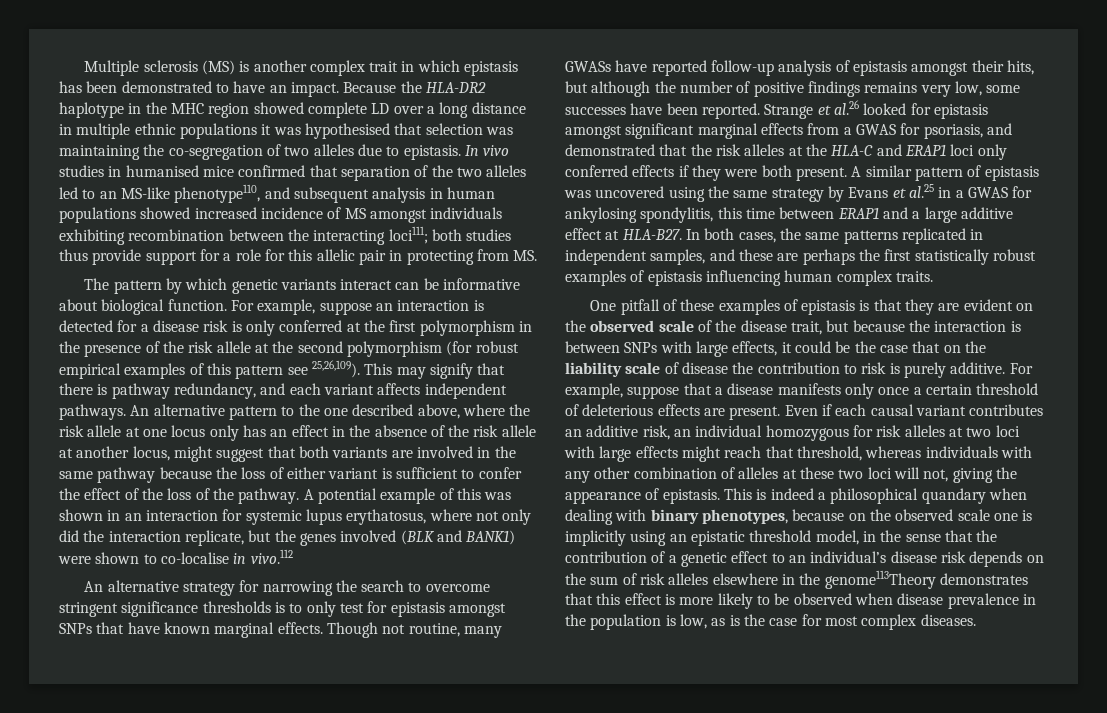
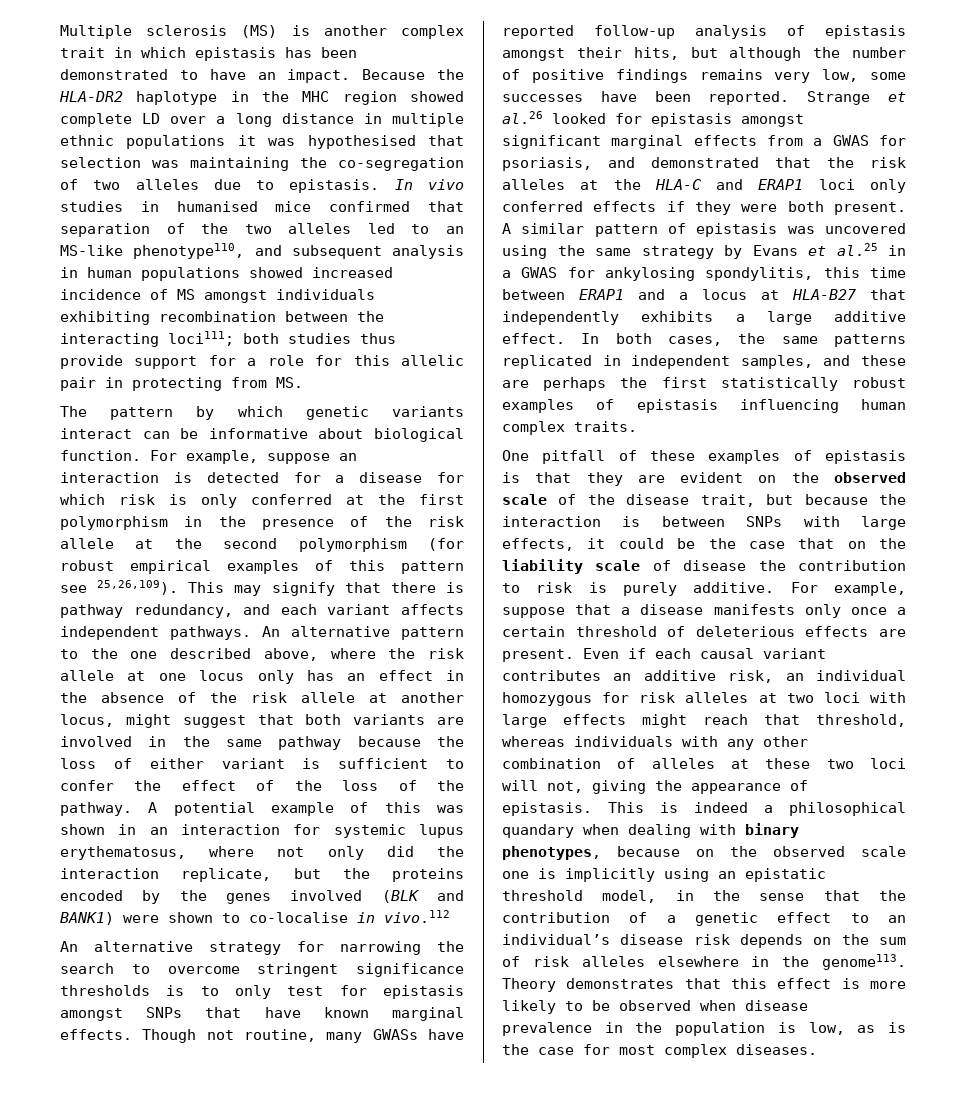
- For example, suppose an interaction is detected for a disease risk is only conferred at the first polymorphism in the presence of the risk allele at the second polymorphism (for robust empirical examples of this pattern see 25,26,109).
+ For example, suppose an interaction is detected for a disease for which risk is only conferred at the first polymorphism in the presence of the risk allele at the second polymorphism (for robust empirical examples of this pattern see 25,26,109).
- A potential example of this was shown in an interaction for systemic lupus erythatosus, where not only did the interaction replicate, but the genes involved (BLK and BANK1) were shown to co-localise in vivo.112
+ A potential example of this was shown in an interaction for systemic lupus erythematosus, where not only did the interaction replicate, but the proteins encoded by the genes involved (BLK and BANK1) were shown to co-localise in vivo.112
- A similar pattern of epistasis was uncovered using the same strategy by Evans et al.25 in a GWAS for ankylosing spondylitis, this time between ERAP1 and a large additive effect at HLA-B27.
+ A similar pattern of epistasis was uncovered using the same strategy by Evans et al.25 in a GWAS for ankylosing spondylitis, this time between ERAP1 and a locus at HLA-B27 that independently exhibits a large additive effect.
- This is indeed a philosophical quandary when dealing with binary phenotypes, because on the observed scale one is implicitly using an epistatic threshold model, in the sense that the contribution of a genetic effect to an individual’s disease risk depends on the sum of risk alleles elsewhere in the genome113Theory demonstrates that this effect is more likely to be observed when disease prevalence in the population is low, as is the case for most complex diseases.
+ This is indeed a philosophical quandary when dealing with binary phenotypes, because on the observed scale one is implicitly using an epistatic threshold model, in the sense that the contribution of a genetic effect to an individual’s disease risk depends on the sum of risk alleles elsewhere in the genome113. Theory demonstrates that this effect is more likely to be observed when disease prevalence in the population is low, as is the case for most complex diseases.

